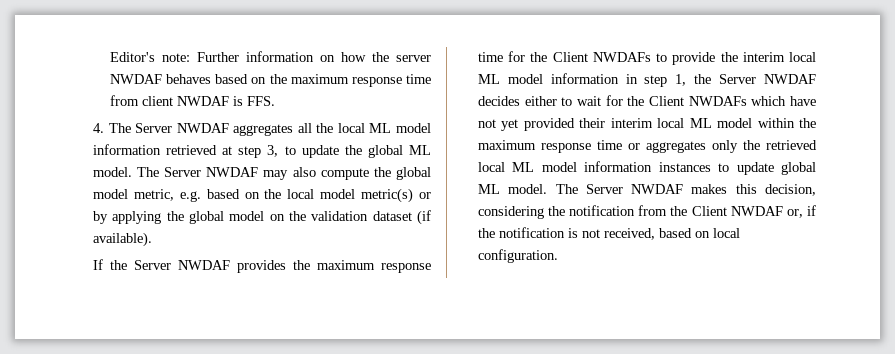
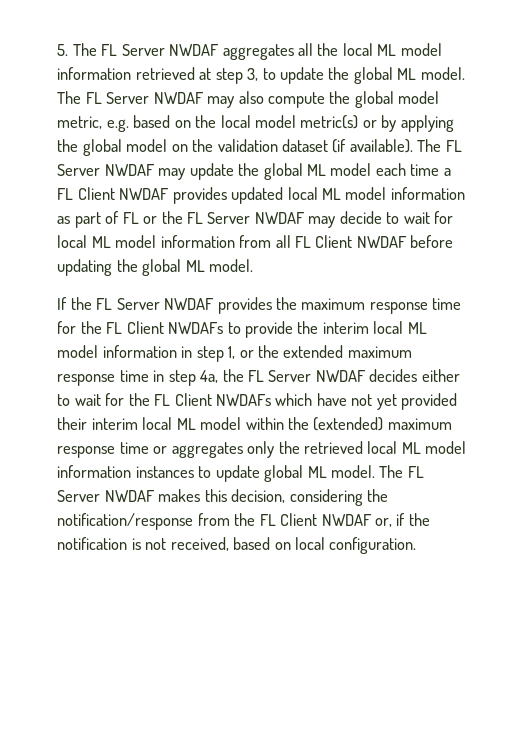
- Editor's note: Further information on how the server NWDAF behaves based on the maximum response time from client NWDAF is FFS.
- 4. The Server NWDAF aggregates all the local ML model information retrieved at step 3, to update the global ML model.
+ 5. The FL Server NWDAF aggregates all the local ML model information retrieved at step 3, to update the global ML model.
- The Server NWDAF may also compute the global model metric, e.g. based on the local model metric(s) or by applying the global model on the validation dataset (if available).
+ The FL Server NWDAF may also compute the global model metric, e.g. based on the local model metric(s) or by applying the global model on the validation dataset (if available). The FL Server NWDAF may update the global ML model each time a FL Client NWDAF provides updated local ML model information as part of FL or the FL Server NWDAF may decide to wait for local ML model information from all FL Client NWDAF before updating the global ML model.
- If the Server NWDAF provides the maximum response time for the Client NWDAFs to provide the interim local ML model information in step 1, the Server NWDAF decides either to wait for the Client NWDAFs which have not yet provided their interim local ML model within the maximum response time or aggregates only the retrieved local ML model information instances to update global ML model.
+ If the FL Server NWDAF provides the maximum response time for the FL Client NWDAFs to provide the interim local ML model information in step 1, or the extended maximum response time in step 4a, the FL Server NWDAF decides either to wait for the FL Client NWDAFs which have not yet provided their interim local ML model within the (extended) maximum response time or aggregates only the retrieved local ML model information instances to update global ML model.
- The Server NWDAF makes this decision, considering the notification from the Client NWDAF or, if the notification is not received, based on local configuration.
+ The FL Server NWDAF makes this decision, considering the notification/response from the FL Client NWDAF or, if the notification is not received, based on local configuration.

